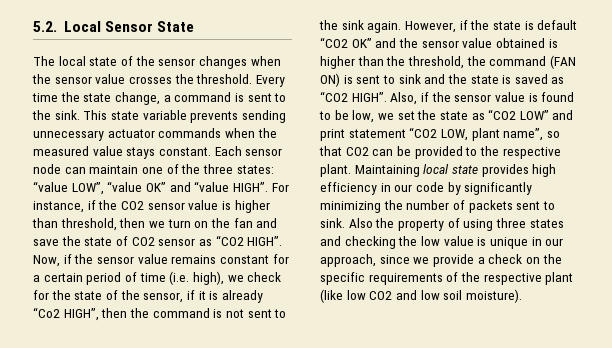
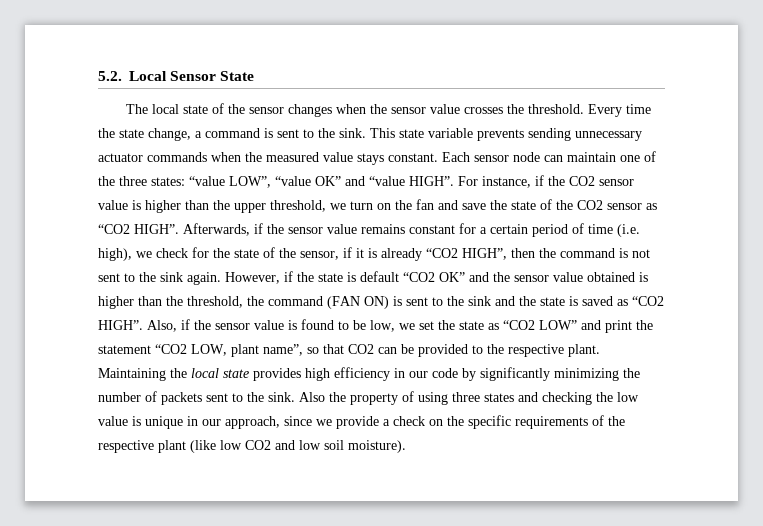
- For instance, if the CO2 sensor value is higher than threshold, then we turn on the fan and save the state of CO2 sensor as “CO2 HIGH”.
+ For instance, if the CO2 sensor value is higher than the upper threshold, we turn on the fan and save the state of the CO2 sensor as “CO2 HIGH”.
- Now, if the sensor value remains constant for a certain period of time (i.e. high), we check for the state of the sensor, if it is already “Co2 HIGH”, then the command is not sent to the sink again.
+ Afterwards, if the sensor value remains constant for a certain period of time (i.e. high), we check for the state of the sensor, if it is already “CO2 HIGH”, then the command is not sent to the sink again.
- However, if the state is default “CO2 OK” and the sensor value obtained is higher than the threshold, the command (FAN ON) is sent to sink and the state is saved as “CO2 HIGH”.
+ However, if the state is default “CO2 OK” and the sensor value obtained is higher than the threshold, the command (FAN ON) is sent to the sink and the state is saved as “CO2 HIGH”.
- Also, if the sensor value is found to be low, we set the state as “CO2 LOW” and print statement “CO2 LOW, plant name”, so that CO2 can be provided to the respective plant.
+ Also, if the sensor value is found to be low, we set the state as “CO2 LOW” and print the statement “CO2 LOW, plant name”, so that CO2 can be provided to the respective plant.
- Maintaining local state provides high efficiency in our code by significantly minimizing the number of packets sent to sink.
+ Maintaining the local state provides high efficiency in our code by significantly minimizing the number of packets sent to the sink.

